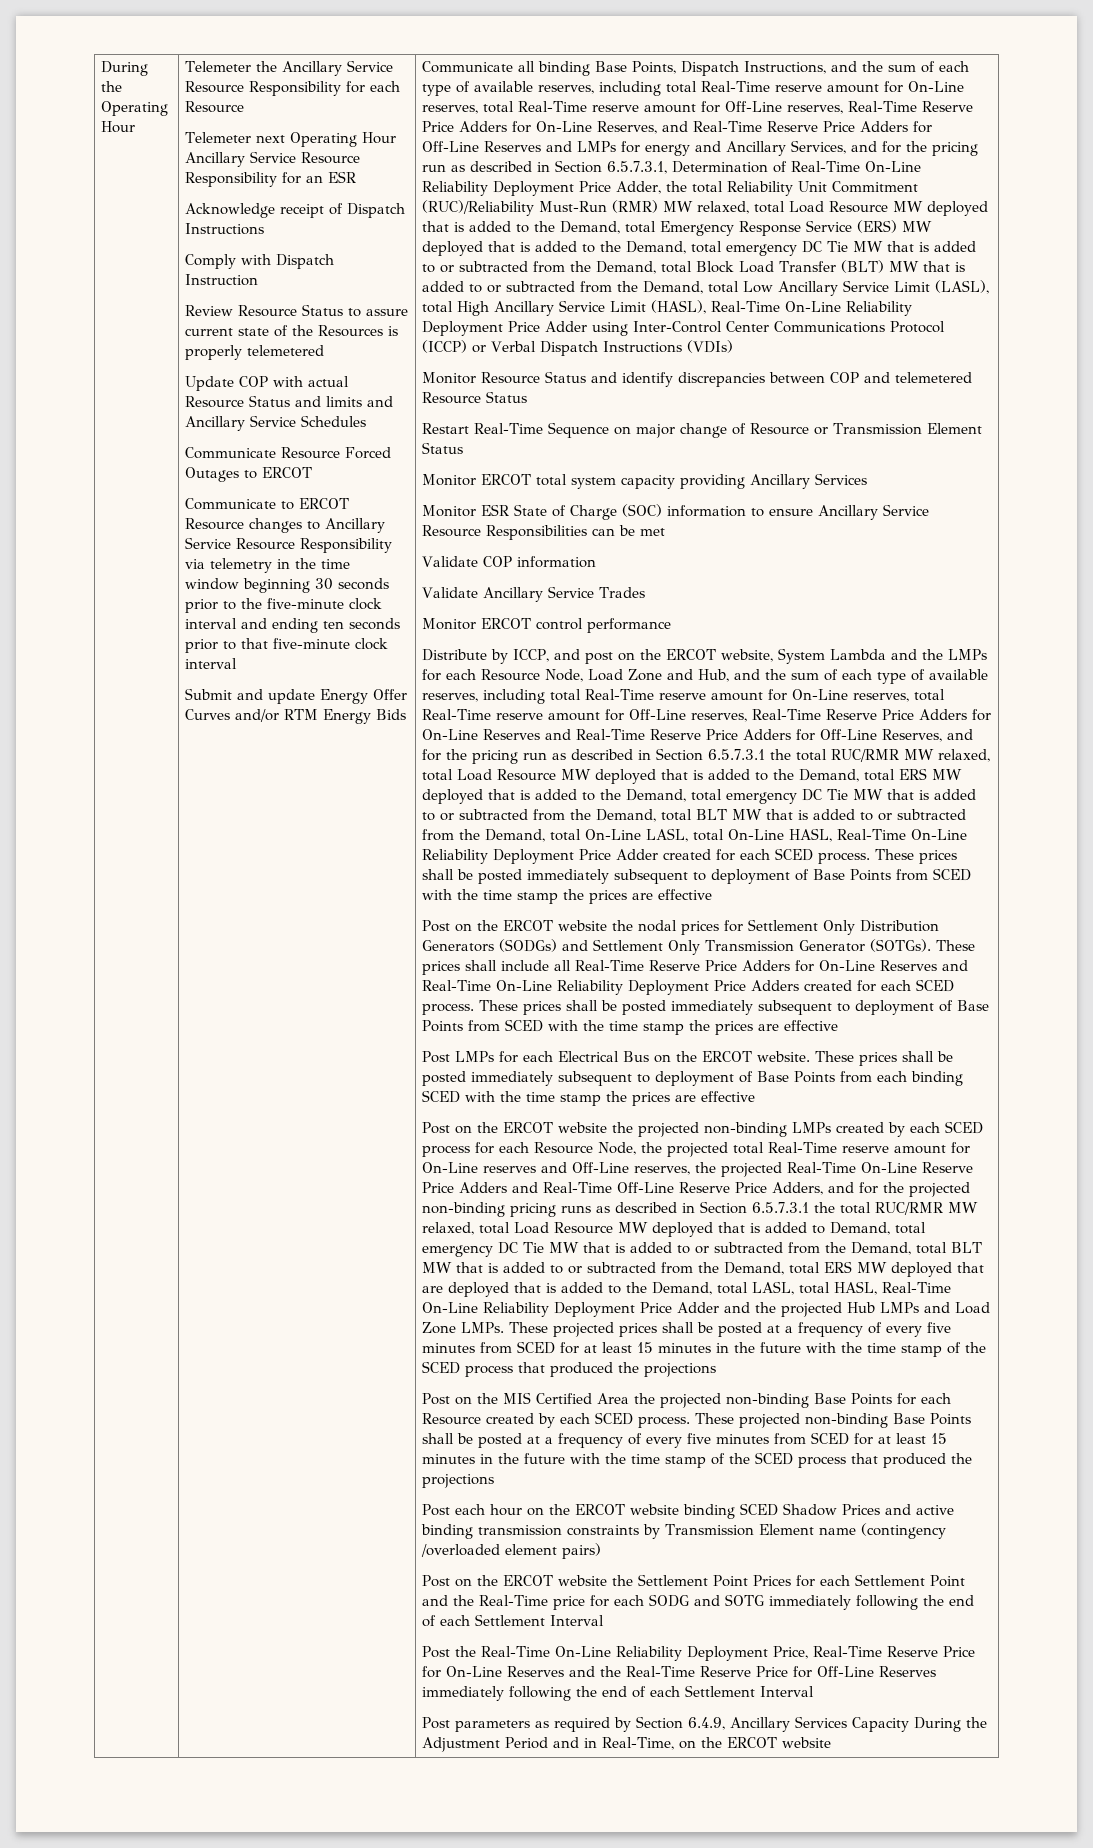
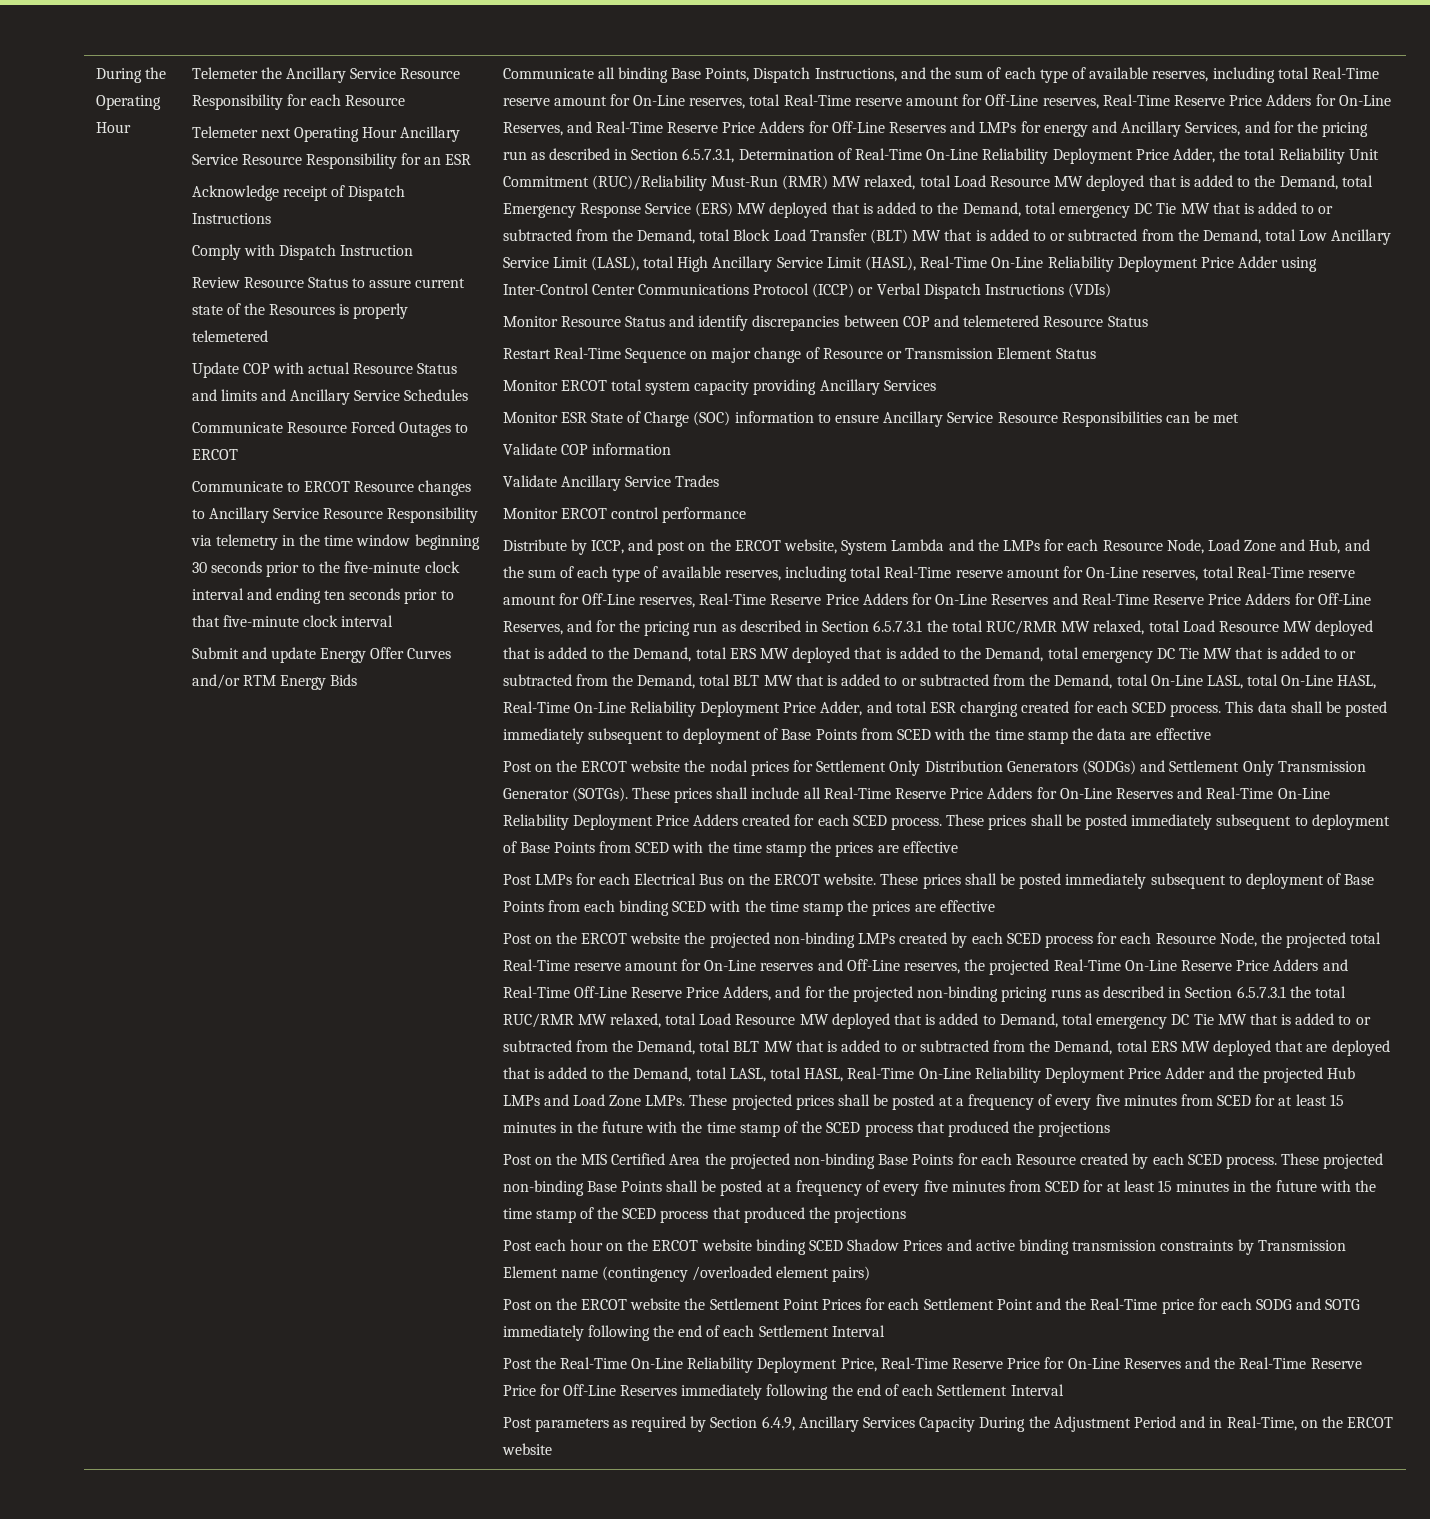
- Distribute by ICCP, and post on the ERCOT website, System Lambda and the LMPs for each Resource Node, Load Zone and Hub, and the sum of each type of available reserves, including total Real-Time reserve amount for On-Line reserves, total Real-Time reserve amount for Off-Line reserves, Real-Time Reserve Price Adders for On-Line Reserves and Real-Time Reserve Price Adders for Off-Line Reserves, and for the pricing run as described in Section 6.5.7.3.1 the total RUC/RMR MW relaxed, total Load Resource MW deployed that is added to the Demand, total ERS MW deployed that is added to the Demand, total emergency DC Tie MW that is added to or subtracted from the Demand, total BLT MW that is added to or subtracted from the Demand, total On-Line LASL, total On-Line HASL, Real-Time On-Line Reliability Deployment Price Adder created for each SCED process. These prices shall be posted immediately subsequent to deployment of Base Points from SCED with the time stamp the prices are effective
+ Distribute by ICCP, and post on the ERCOT website, System Lambda and the LMPs for each Resource Node, Load Zone and Hub, and the sum of each type of available reserves, including total Real-Time reserve amount for On-Line reserves, total Real-Time reserve amount for Off-Line reserves, Real-Time Reserve Price Adders for On-Line Reserves and Real-Time Reserve Price Adders for Off-Line Reserves, and for the pricing run as described in Section 6.5.7.3.1 the total RUC/RMR MW relaxed, total Load Resource MW deployed that is added to the Demand, total ERS MW deployed that is added to the Demand, total emergency DC Tie MW that is added to or subtracted from the Demand, total BLT MW that is added to or subtracted from the Demand, total On-Line LASL, total On-Line HASL, Real-Time On-Line Reliability Deployment Price Adder, and total ESR charging created for each SCED process. This data shall be posted immediately subsequent to deployment of Base Points from SCED with the time stamp the data are effective

